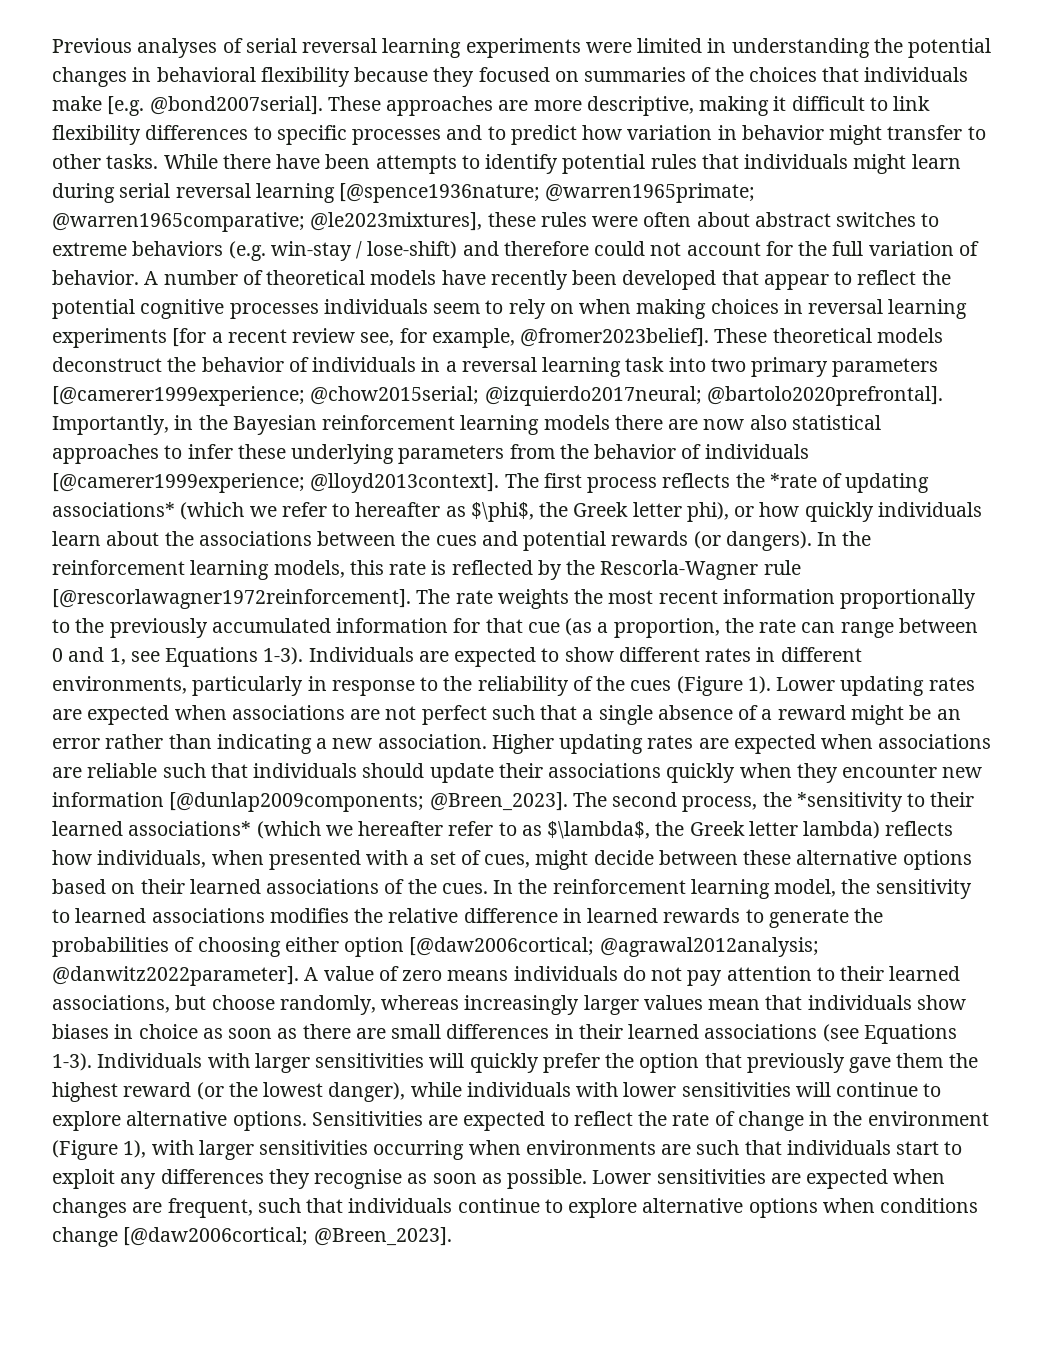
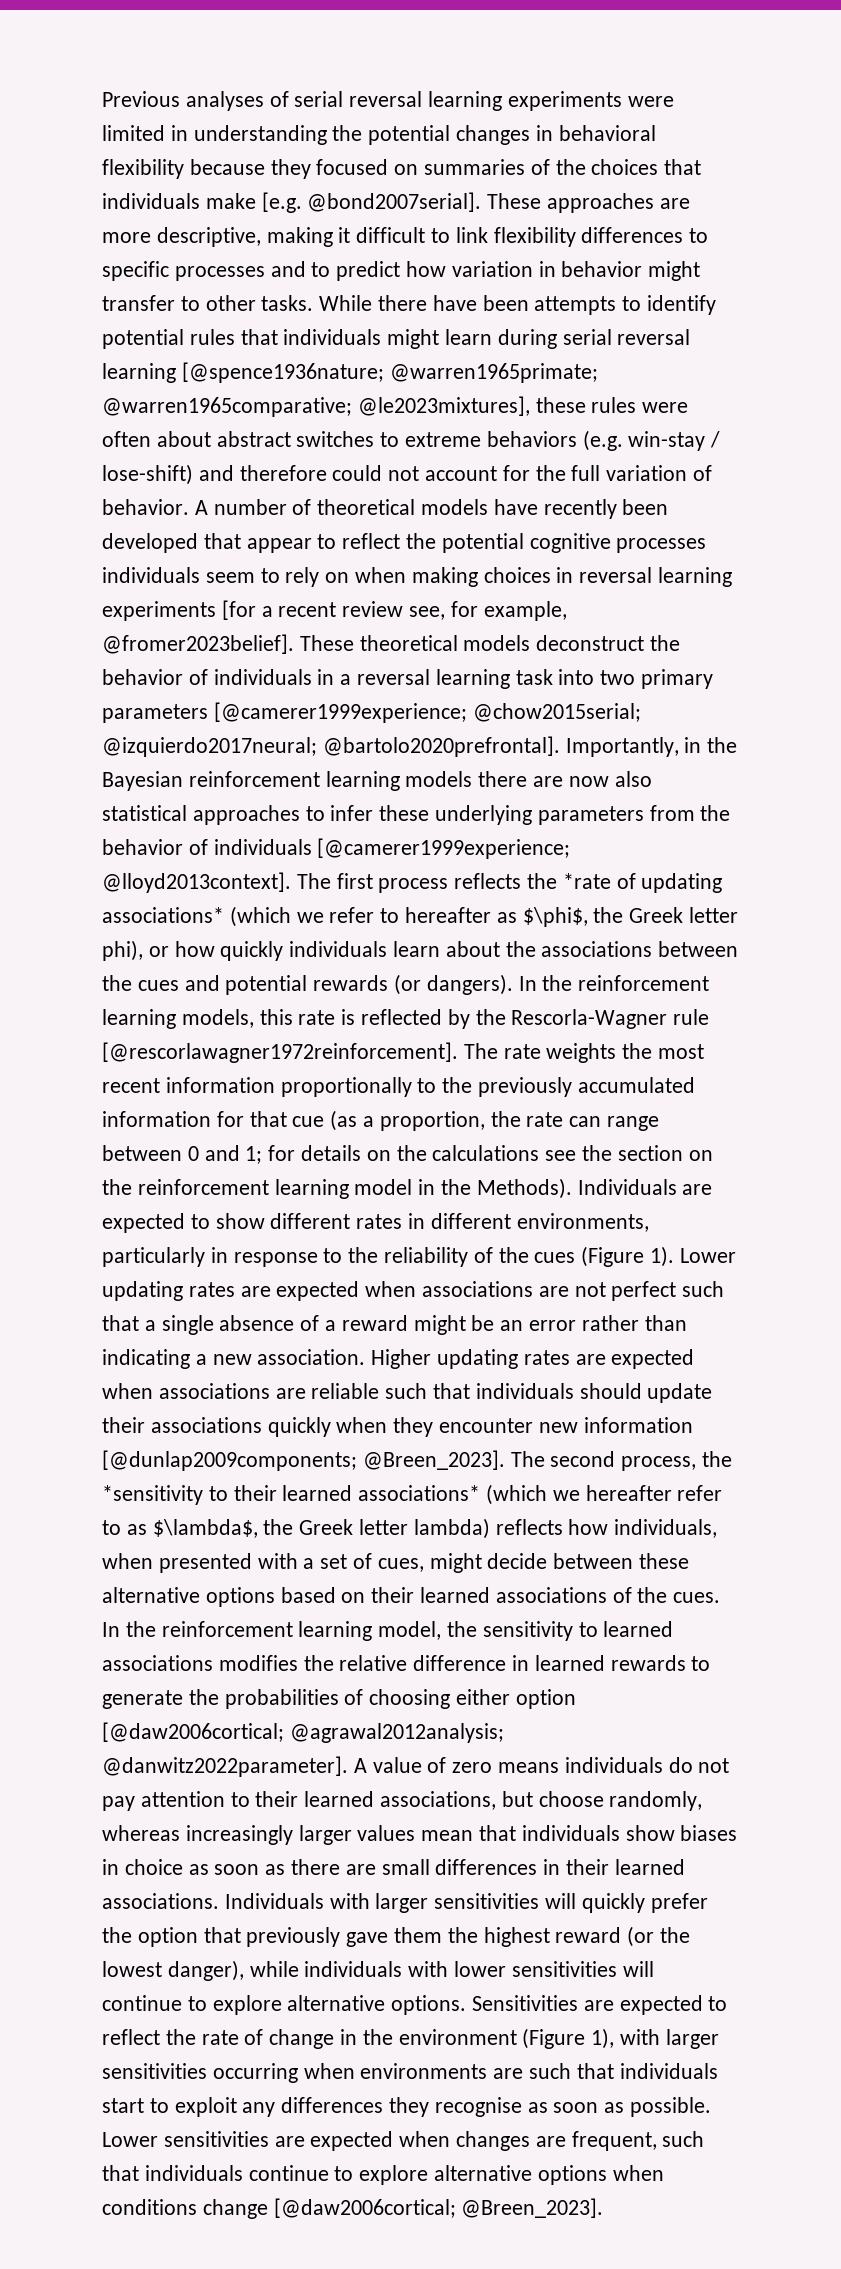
- The rate weights the most recent information proportionally to the previously accumulated information for that cue (as a proportion, the rate can range between 0 and 1, see Equations 1-3).
+ The rate weights the most recent information proportionally to the previously accumulated information for that cue (as a proportion, the rate can range between 0 and 1; for details on the calculations see the section on the reinforcement learning model in the Methods).
- A value of zero means individuals do not pay attention to their learned associations, but choose randomly, whereas increasingly larger values mean that individuals show biases in choice as soon as there are small differences in their learned associations (see Equations 1-3).
+ A value of zero means individuals do not pay attention to their learned associations, but choose randomly, whereas increasingly larger values mean that individuals show biases in choice as soon as there are small differences in their learned associations.

